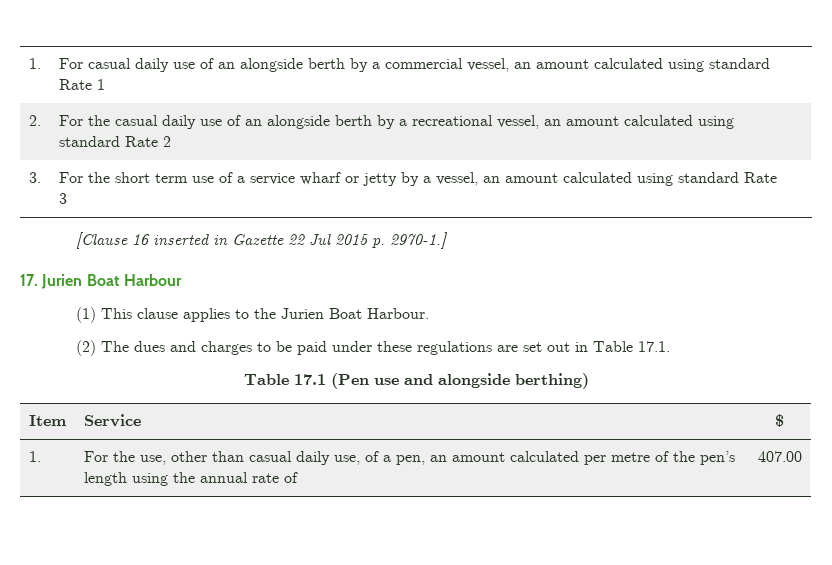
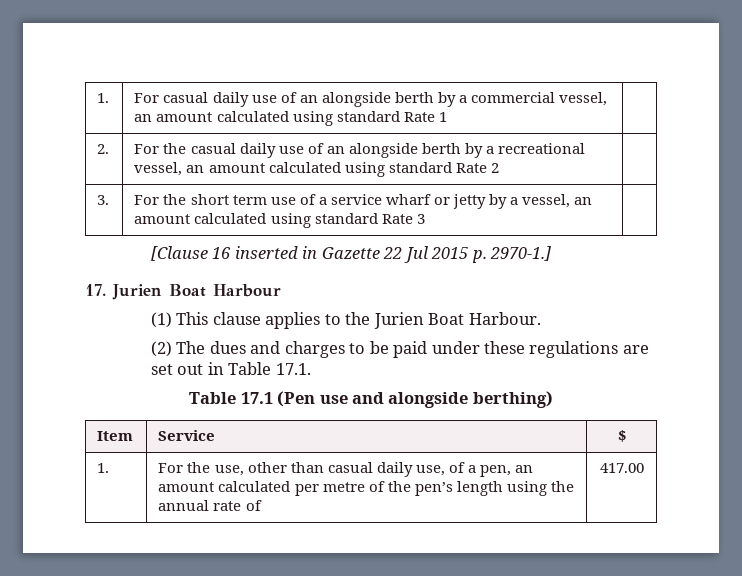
- 1. | For the use, other than casual daily use, of a pen, an amount calculated per metre of the pen’s length using the annual rate of | 407.00
+ 1. | For the use, other than casual daily use, of a pen, an amount calculated per metre of the pen’s length using the annual rate of | 417.00

